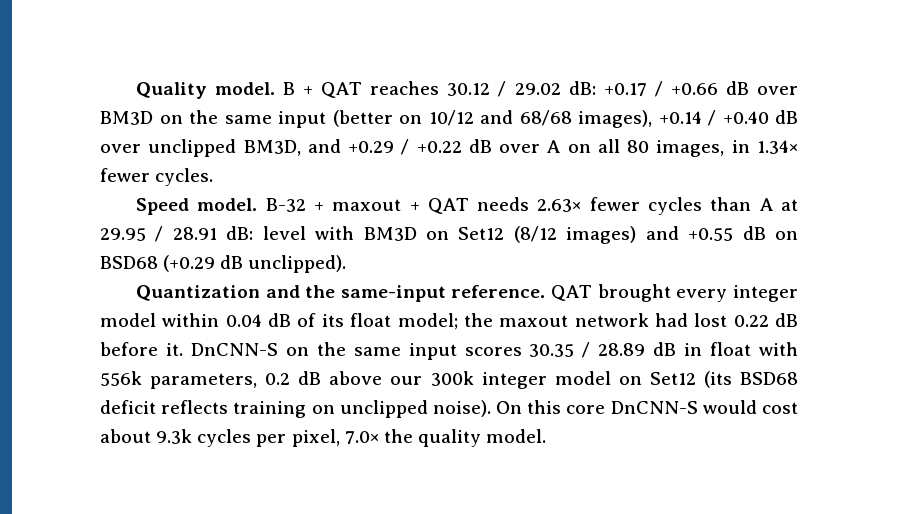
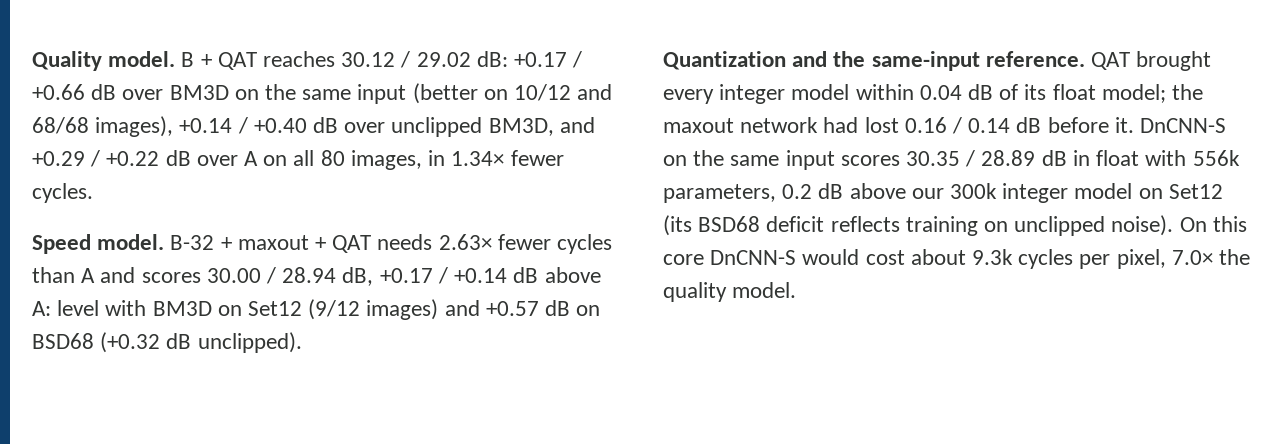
- B-32 + maxout + QAT needs 2.63× fewer cycles than A at 29.95 / 28.91 dB: level with BM3D on Set12 (8/12 images) and +0.55 dB on BSD68 (+0.29 dB unclipped).
+ B-32 + maxout + QAT needs 2.63× fewer cycles than A and scores 30.00 / 28.94 dB, +0.17 / +0.14 dB above A: level with BM3D on Set12 (9/12 images) and +0.57 dB on BSD68 (+0.32 dB unclipped).
- QAT brought every integer model within 0.04 dB of its float model; the maxout network had lost 0.22 dB before it.
+ QAT brought every integer model within 0.04 dB of its float model; the maxout network had lost 0.16 / 0.14 dB before it.

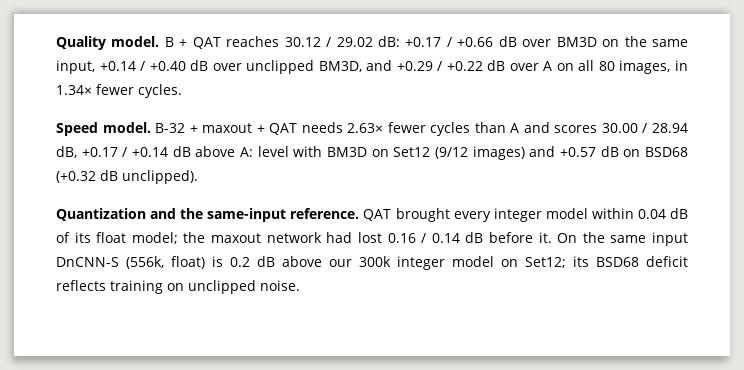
- B + QAT reaches 30.12 / 29.02 dB: +0.17 / +0.66 dB over BM3D on the same input (better on 10/12 and 68/68 images), +0.14 / +0.40 dB over unclipped BM3D, and +0.29 / +0.22 dB over A on all 80 images, in 1.34× fewer cycles.
+ B + QAT reaches 30.12 / 29.02 dB: +0.17 / +0.66 dB over BM3D on the same input, +0.14 / +0.40 dB over unclipped BM3D, and +0.29 / +0.22 dB over A on all 80 images, in 1.34× fewer cycles.
- DnCNN-S on the same input scores 30.35 / 28.89 dB in float with 556k parameters, 0.2 dB above our 300k integer model on Set12 (its BSD68 deficit reflects training on unclipped noise). On this core DnCNN-S would cost about 9.3k cycles per pixel, 7.0× the quality model.
+ On the same input DnCNN-S (556k, float) is 0.2 dB above our 300k integer model on Set12; its BSD68 deficit reflects training on unclipped noise.

